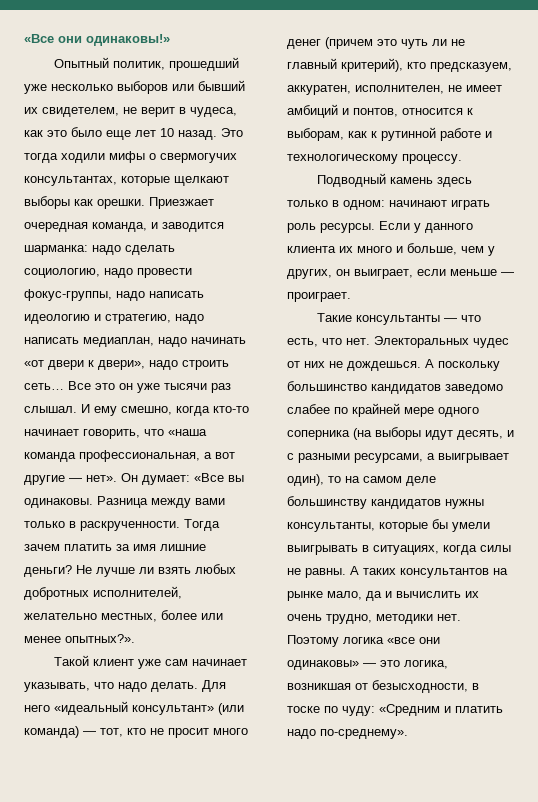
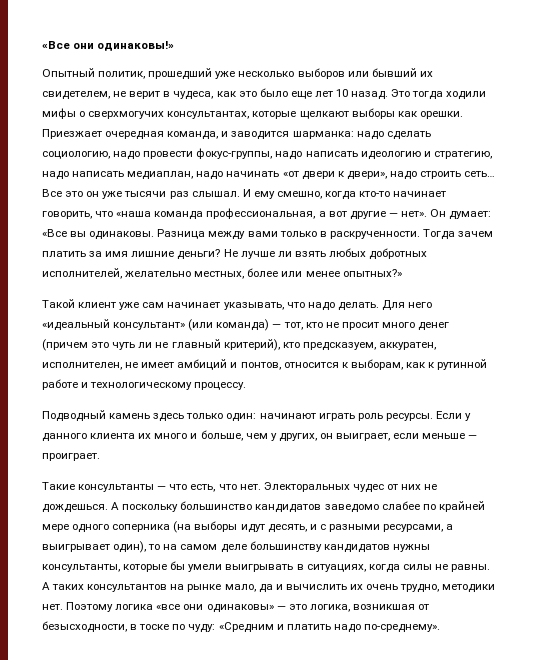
- Это тогда ходили мифы о свермогучих консультантах, которые щелкают выборы как орешки.
+ Это тогда ходили мифы о сверхмогучих консультантах, которые щелкают выборы как орешки.
- Не лучше ли взять любых добротных исполнителей, желательно местных, более или менее опытных?».
+ Не лучше ли взять любых добротных исполнителей, желательно местных, более или менее опытных?»
- Подводный камень здесь только в одном: начинают играть роль ресурсы.
+ Подводный камень здесь только один: начинают играть роль ресурсы.

